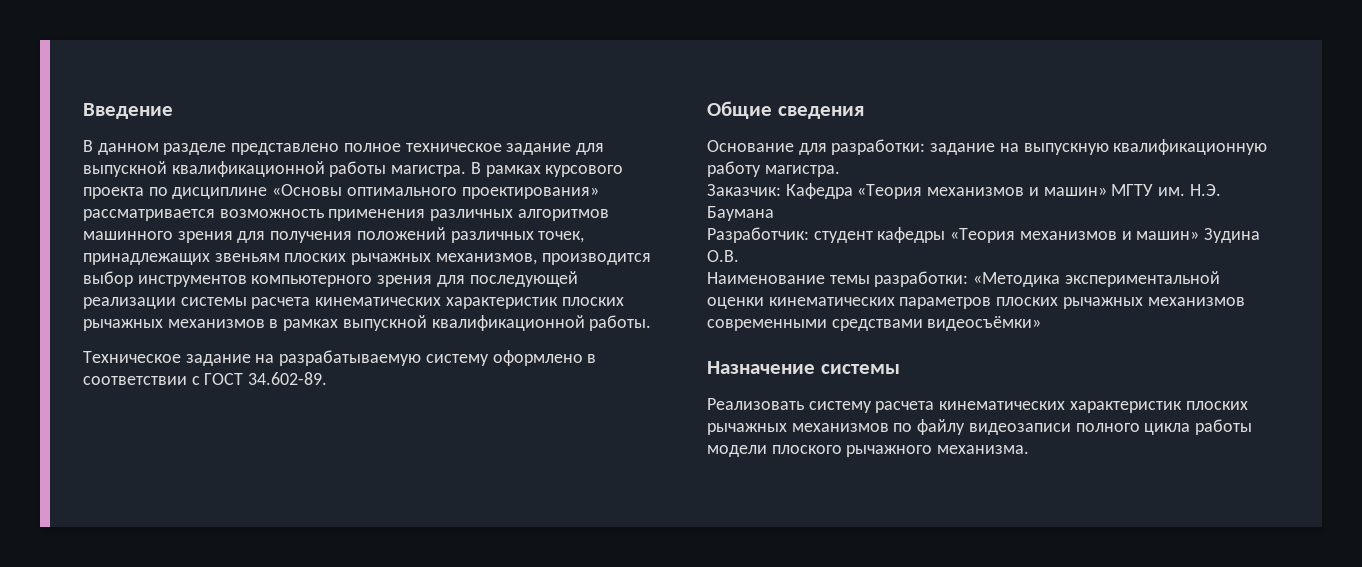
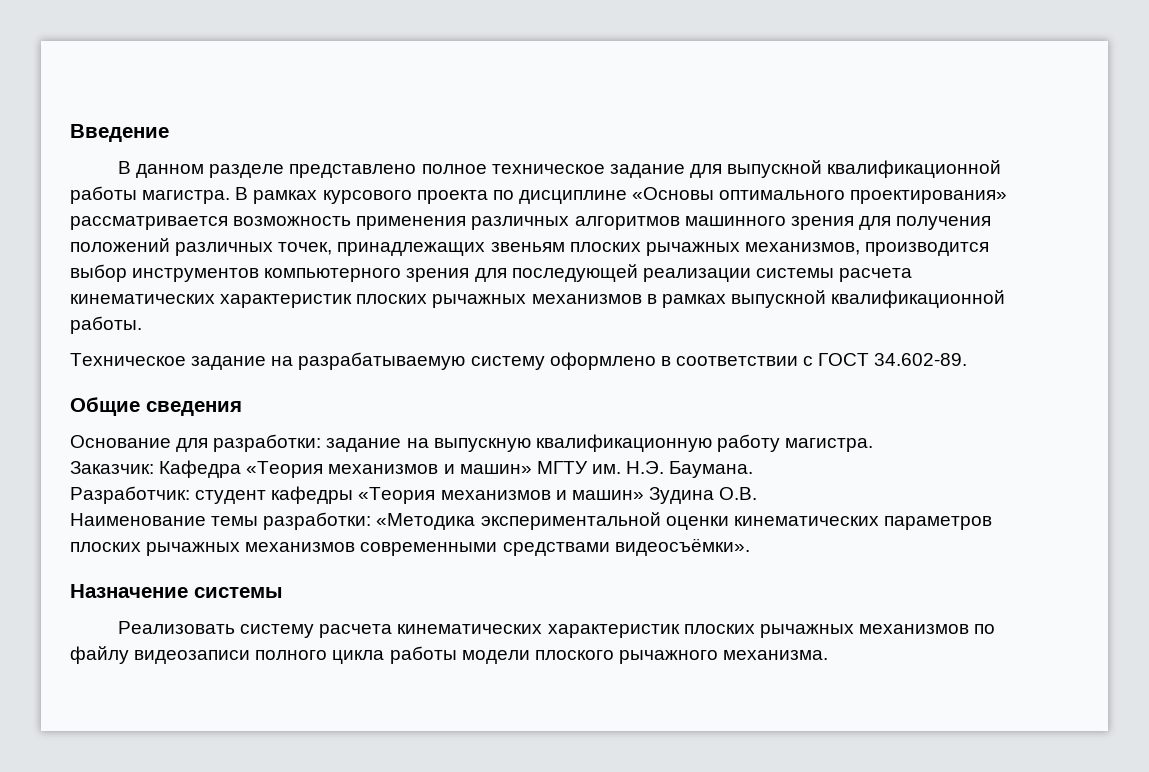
- Заказчик: Кафедра «Теория механизмов и машин» МГТУ им. Н.Э. Баумана
+ Заказчик: Кафедра «Теория механизмов и машин» МГТУ им. Н.Э. Баумана.
- Наименование темы разработки: «Методика экспериментальной оценки кинематических параметров плоских рычажных механизмов современными средствами видеосъёмки»
+ Наименование темы разработки: «Методика экспериментальной оценки кинематических параметров плоских рычажных механизмов современными средствами видеосъёмки».

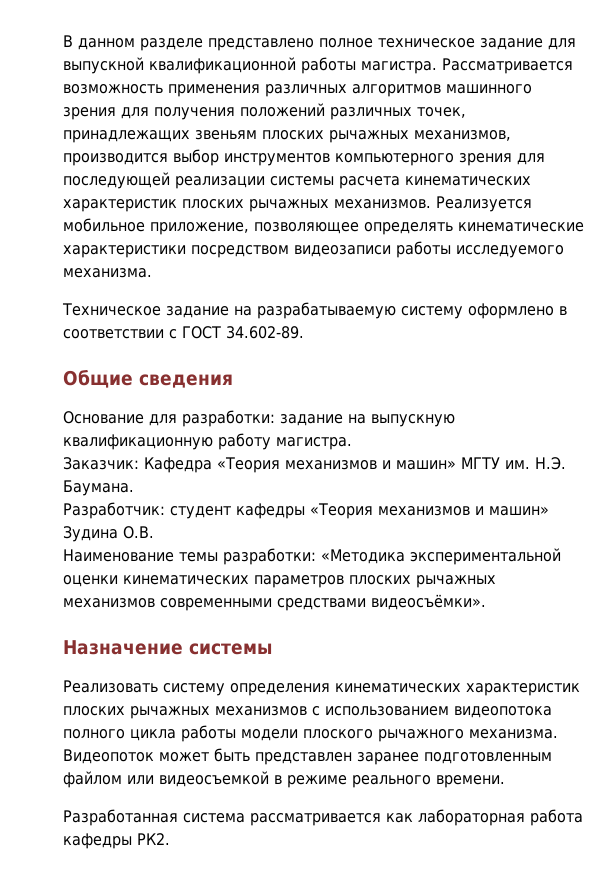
- Введение
- В рамках курсового проекта по дисциплине «Основы оптимального проектирования» рассматривается возможность применения различных алгоритмов машинного зрения для получения положений различных точек, принадлежащих звеньям плоских рычажных механизмов, производится выбор инструментов компьютерного зрения для последующей реализации системы расчета кинематических характеристик плоских рычажных механизмов в рамках выпускной квалификационной работы.
+ Рассматривается возможность применения различных алгоритмов машинного зрения для получения положений различных точек, принадлежащих звеньям плоских рычажных механизмов, производится выбор инструментов компьютерного зрения для последующей реализации системы расчета кинематических характеристик плоских рычажных механизмов. Реализуется мобильное приложение, позволяющее определять кинематические характеристики посредством видеозаписи работы исследуемого механизма.
- Реализовать систему расчета кинематических характеристик плоских рычажных механизмов по файлу видеозаписи полного цикла работы модели плоского рычажного механизма.
+ Реализовать систему определения кинематических характеристик плоских рычажных механизмов с использованием видеопотока полного цикла работы модели плоского рычажного механизма.
+ Видеопоток может быть представлен заранее подготовленным файлом или видеосъемкой в режиме реального времени.
+ Разработанная система рассматривается как лабораторная работа кафедры РК2.

